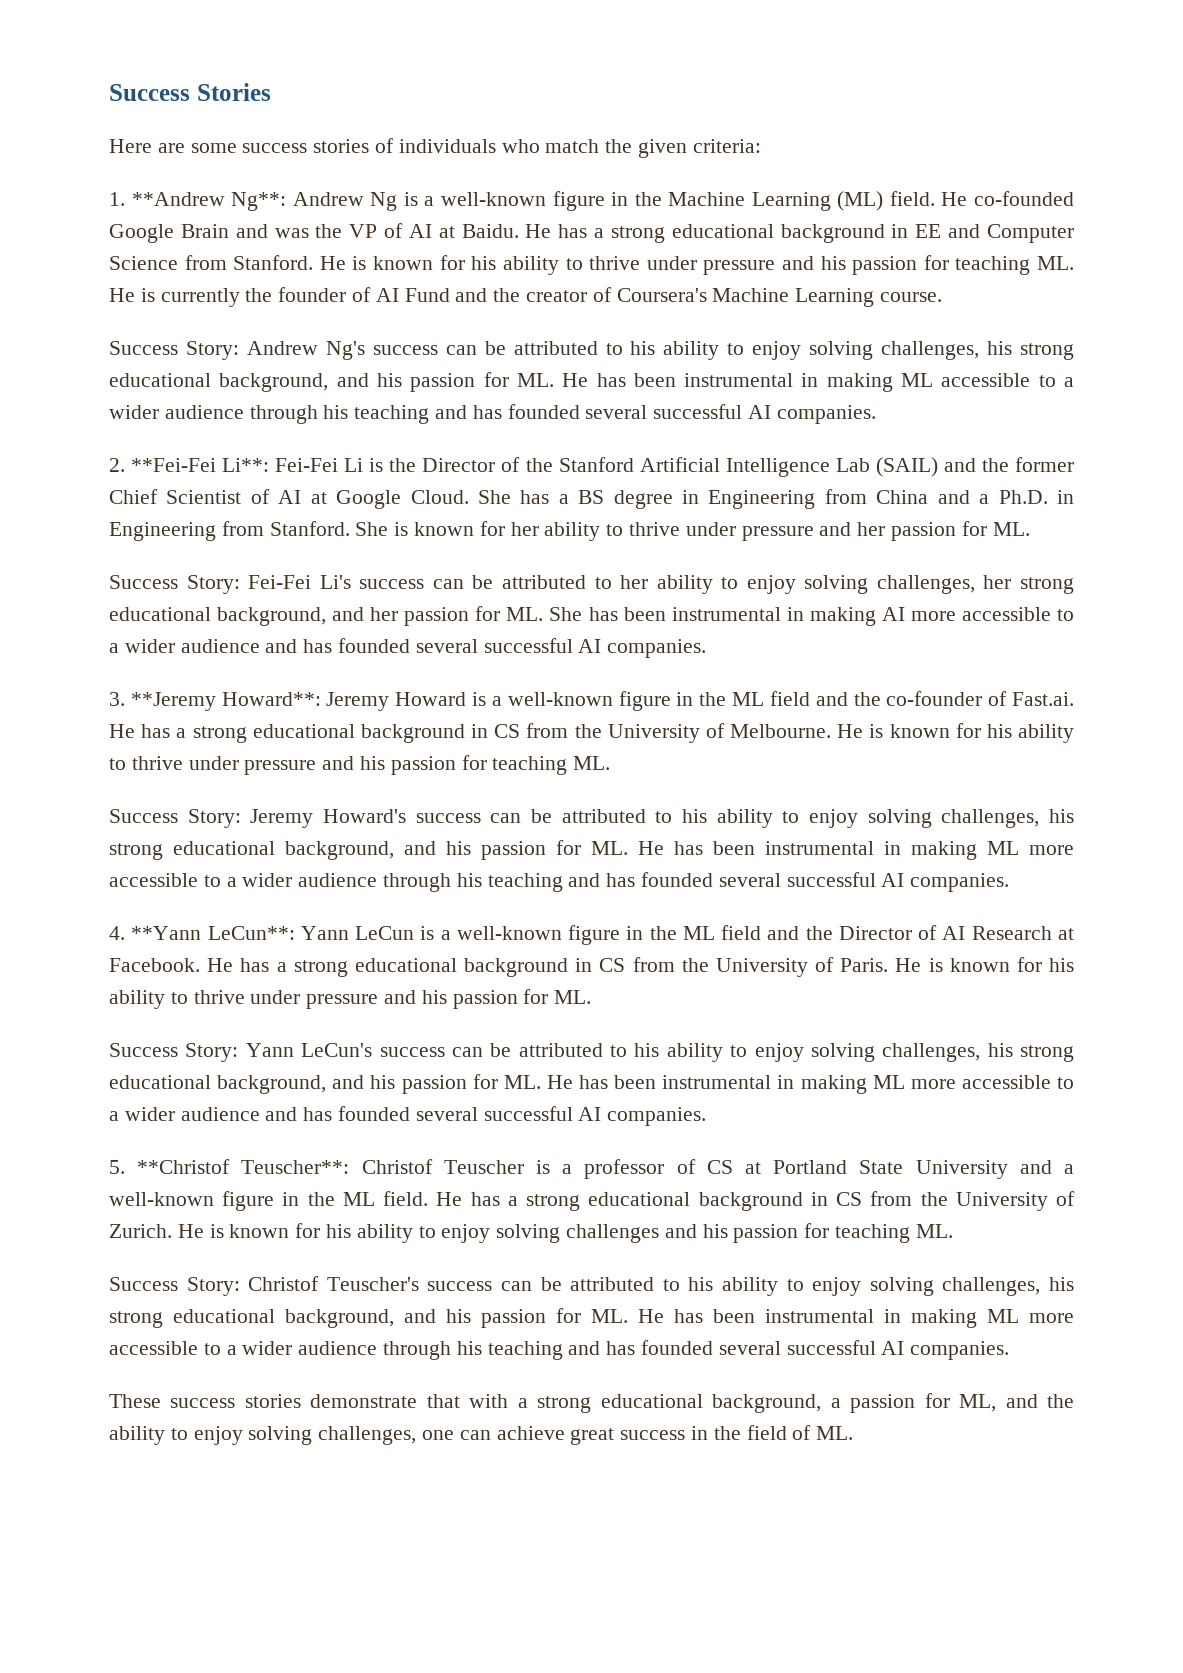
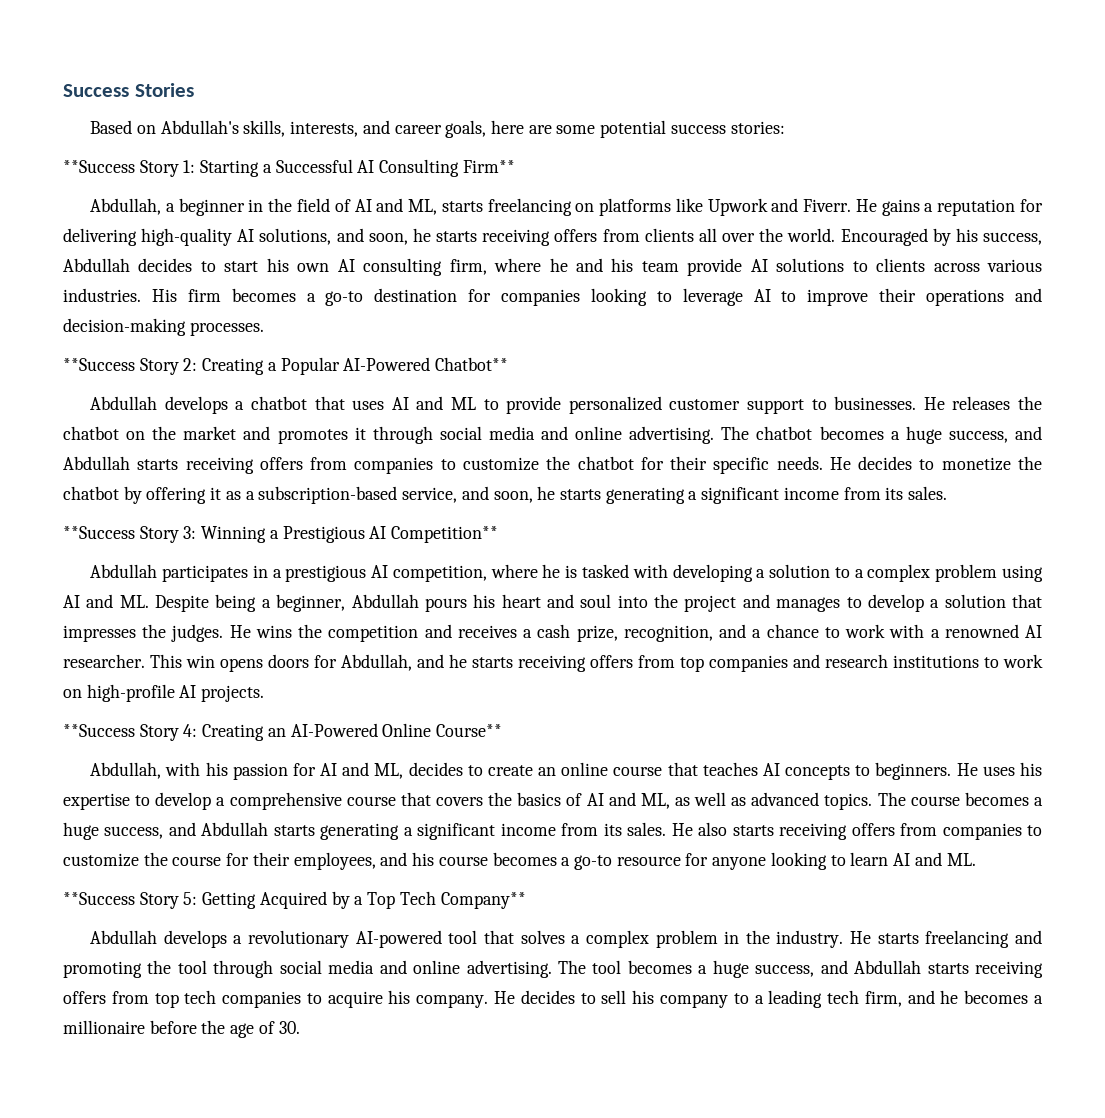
- Here are some success stories of individuals who match the given criteria:
- 1. **Andrew Ng**: Andrew Ng is a well-known figure in the Machine Learning (ML) field. He co-founded Google Brain and was the VP of AI at Baidu. He has a strong educational background in EE and Computer Science from Stanford. He is known for his ability to thrive under pressure and his passion for teaching ML. He is currently the founder of AI Fund and the creator of Coursera's Machine Learning course.
- Success Story: Andrew Ng's success can be attributed to his ability to enjoy solving challenges, his strong educational background, and his passion for ML. He has been instrumental in making ML accessible to a wider audience through his teaching and has founded several successful AI companies.
- 2. **Fei-Fei Li**: Fei-Fei Li is the Director of the Stanford Artificial Intelligence Lab (SAIL) and the former Chief Scientist of AI at Google Cloud. She has a BS degree in Engineering from China and a Ph.D. in Engineering from Stanford. She is known for her ability to thrive under pressure and her passion for ML.
- Success Story: Fei-Fei Li's success can be attributed to her ability to enjoy solving challenges, her strong educational background, and her passion for ML. She has been instrumental in making AI more accessible to a wider audience and has founded several successful AI companies.
- 3. **Jeremy Howard**: Jeremy Howard is a well-known figure in the ML field and the co-founder of Fast.ai. He has a strong educational background in CS from the University of Melbourne. He is known for his ability to thrive under pressure and his passion for teaching ML.
- Success Story: Jeremy Howard's success can be attributed to his ability to enjoy solving challenges, his strong educational background, and his passion for ML. He has been instrumental in making ML more accessible to a wider audience through his teaching and has founded several successful AI companies.
- 4. **Yann LeCun**: Yann LeCun is a well-known figure in the ML field and the Director of AI Research at Facebook. He has a strong educational background in CS from the University of Paris. He is known for his ability to thrive under pressure and his passion for ML.
- Success Story: Yann LeCun's success can be attributed to his ability to enjoy solving challenges, his strong educational background, and his passion for ML. He has been instrumental in making ML more accessible to a wider audience and has founded several successful AI companies.
- 5. **Christof Teuscher**: Christof Teuscher is a professor of CS at Portland State University and a well-known figure in the ML field. He has a strong educational background in CS from the University of Zurich. He is known for his ability to enjoy solving challenges and his passion for teaching ML.
- Success Story: Christof Teuscher's success can be attributed to his ability to enjoy solving challenges, his strong educational background, and his passion for ML. He has been instrumental in making ML more accessible to a wider audience through his teaching and has founded several successful AI companies.
- These success stories demonstrate that with a strong educational background, a passion for ML, and the ability to enjoy solving challenges, one can achieve great success in the field of ML.
+ Based on Abdullah's skills, interests, and career goals, here are some potential success stories:
+ **Success Story 1: Starting a Successful AI Consulting Firm**
+ Abdullah, a beginner in the field of AI and ML, starts freelancing on platforms like Upwork and Fiverr. He gains a reputation for delivering high-quality AI solutions, and soon, he starts receiving offers from clients all over the world. Encouraged by his success, Abdullah decides to start his own AI consulting firm, where he and his team provide AI solutions to clients across various industries. His firm becomes a go-to destination for companies looking to leverage AI to improve their operations and decision-making processes.
+ **Success Story 2: Creating a Popular AI-Powered Chatbot**
+ Abdullah develops a chatbot that uses AI and ML to provide personalized customer support to businesses. He releases the chatbot on the market and promotes it through social media and online advertising. The chatbot becomes a huge success, and Abdullah starts receiving offers from companies to customize the chatbot for their specific needs. He decides to monetize the chatbot by offering it as a subscription-based service, and soon, he starts generating a significant income from its sales.
+ **Success Story 3: Winning a Prestigious AI Competition**
+ Abdullah participates in a prestigious AI competition, where he is tasked with developing a solution to a complex problem using AI and ML. Despite being a beginner, Abdullah pours his heart and soul into the project and manages to develop a solution that impresses the judges. He wins the competition and receives a cash prize, recognition, and a chance to work with a renowned AI researcher. This win opens doors for Abdullah, and he starts receiving offers from top companies and research institutions to work on high-profile AI projects.
+ **Success Story 4: Creating an AI-Powered Online Course**
+ Abdullah, with his passion for AI and ML, decides to create an online course that teaches AI concepts to beginners. He uses his expertise to develop a comprehensive course that covers the basics of AI and ML, as well as advanced topics. The course becomes a huge success, and Abdullah starts generating a significant income from its sales. He also starts receiving offers from companies to customize the course for their employees, and his course becomes a go-to resource for anyone looking to learn AI and ML.
+ **Success Story 5: Getting Acquired by a Top Tech Company**
+ Abdullah develops a revolutionary AI-powered tool that solves a complex problem in the industry. He starts freelancing and promoting the tool through social media and online advertising. The tool becomes a huge success, and Abdullah starts receiving offers from top tech companies to acquire his company. He decides to sell his company to a leading tech firm, and he becomes a millionaire before the age of 30.

